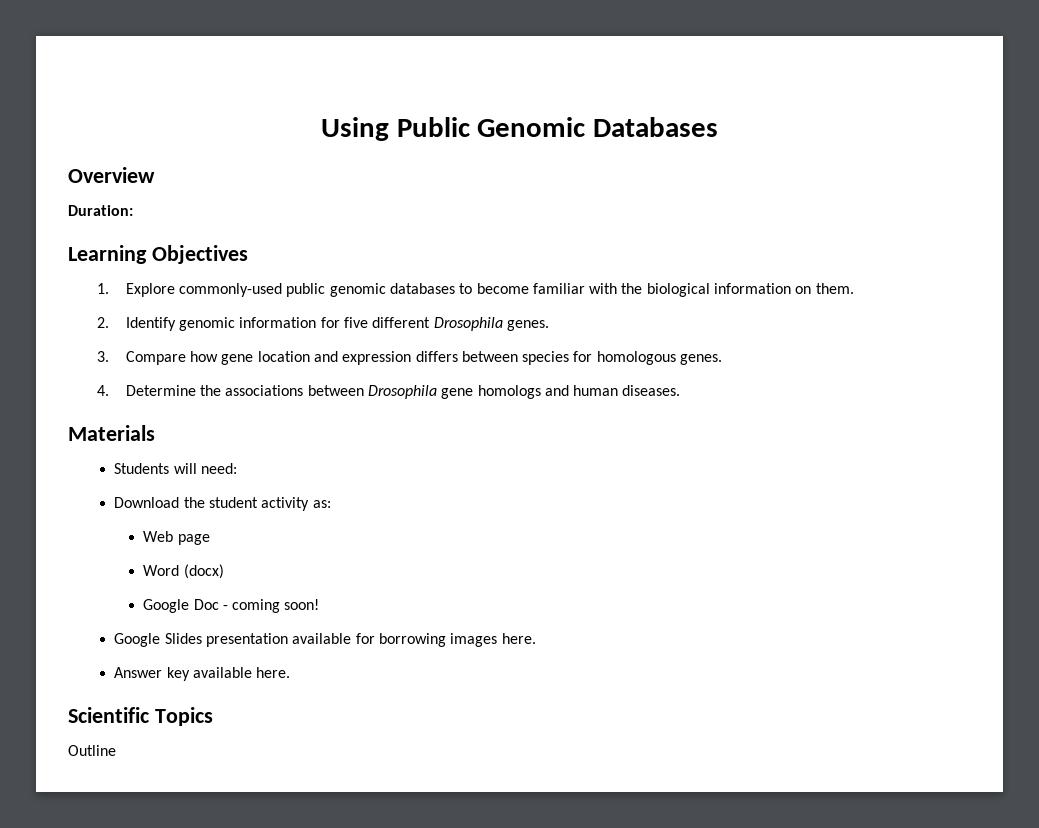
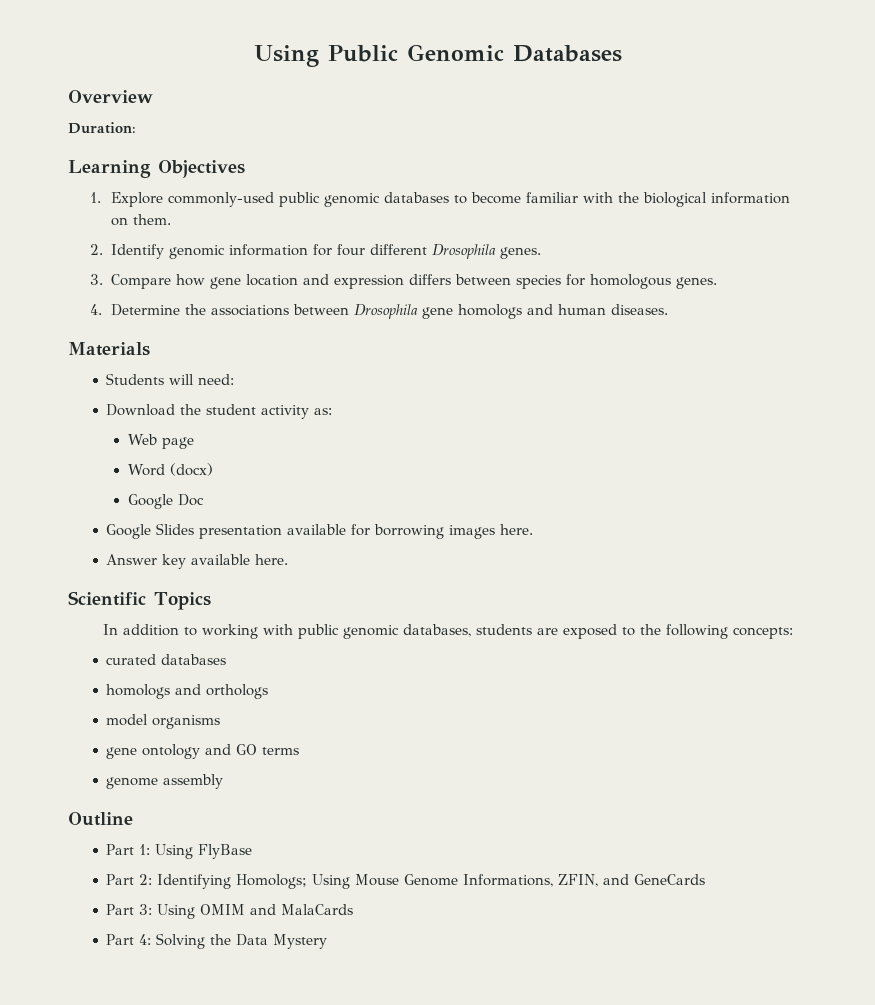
- 2. Identify genomic information for five different Drosophila genes.
+ 2. Identify genomic information for four different Drosophila genes.
- Google Doc - coming soon!
+ Google Doc
+ In addition to working with public genomic databases, students are exposed to the following concepts:
+ curated databases
+ homologs and orthologs
+ model organisms
+ gene ontology and GO terms
+ genome assembly
  Outline
+ Part 1: Using FlyBase
+ Part 2: Identifying Homologs; Using Mouse Genome Informations, ZFIN, and GeneCards
+ Part 3: Using OMIM and MalaCards
+ Part 4: Solving the Data Mystery

